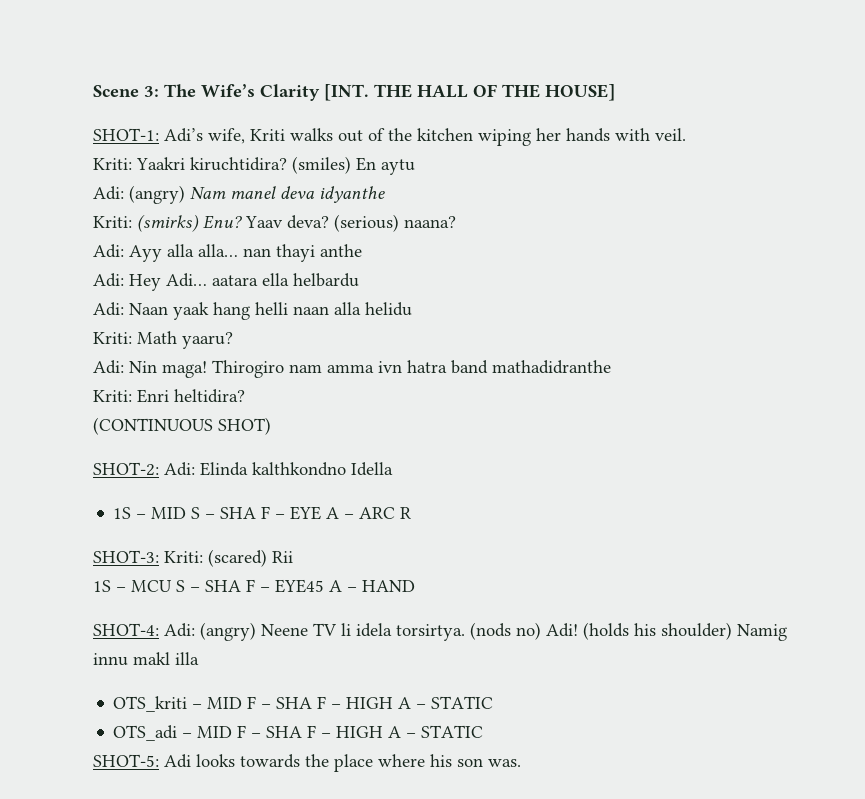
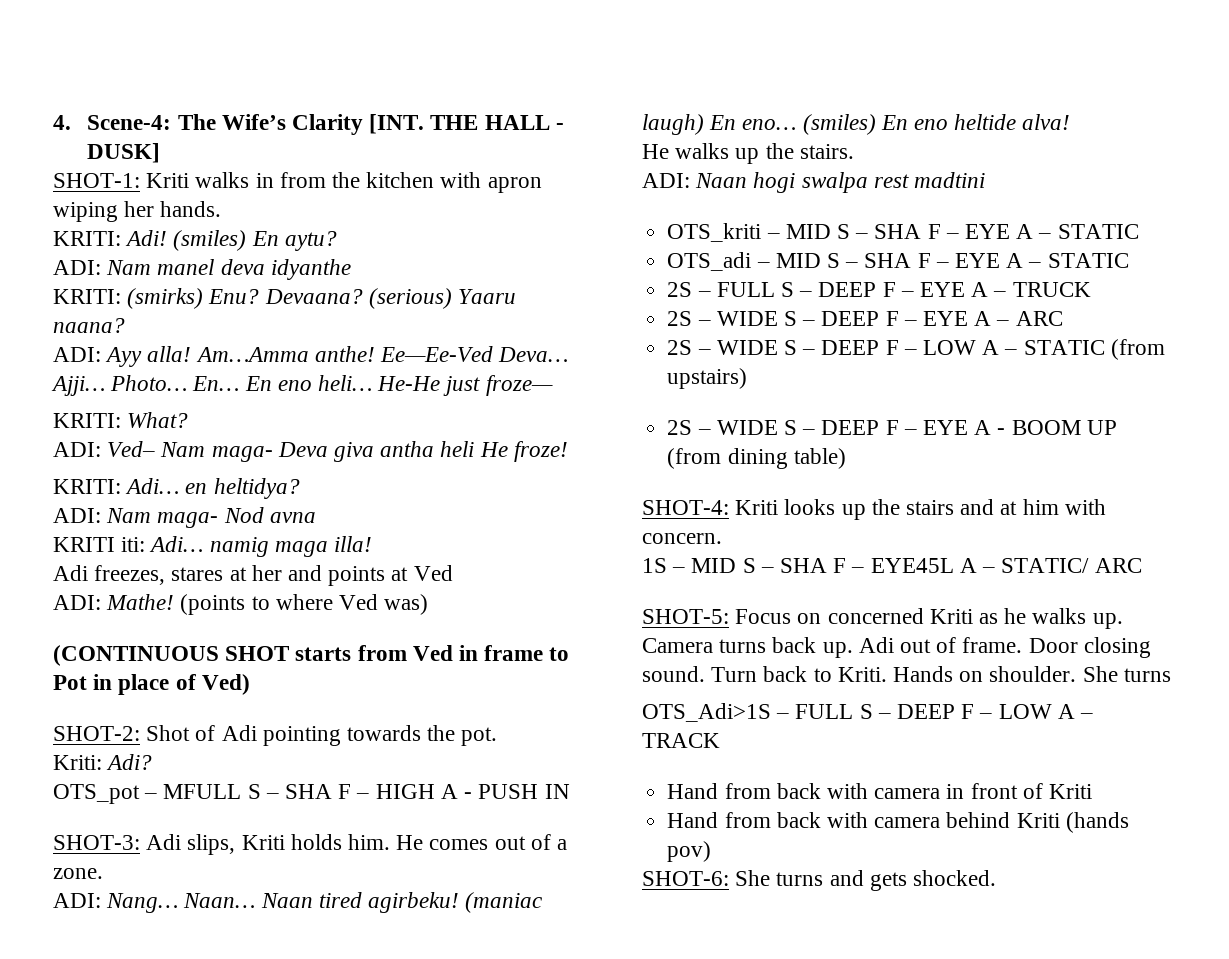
- Scene 3: The Wife’s Clarity [INT. THE HALL OF THE HOUSE]
- SHOT-1: Adi’s wife, Kriti walks out of the kitchen wiping her hands with veil.
- Kriti: Yaakri kiruchtidira? (smiles) En aytu
- Adi: (angry) Nam manel deva idyanthe
+ 4. Scene-4: The Wife’s Clarity [INT. THE HALL - DUSK]
+ SHOT-1: Kriti walks in from the kitchen with apron wiping her hands.
+ KRITI: Adi! (smiles) En aytu?
+ ADI: Nam manel deva idyanthe
- Kriti: (smirks) Enu?
+ KRITI: (smirks) Enu?
- Yaav deva? (serious) naana?
- Adi: Ayy alla alla… nan thayi anthe
- Adi: Hey Adi… aatara ella helbardu
- Adi: Naan yaak hang helli naan alla helidu
- Kriti: Math yaaru?
- Adi: Nin maga! Thirogiro nam amma ivn hatra band mathadidranthe
- Kriti: Enri heltidira?
- (CONTINUOUS SHOT)
- SHOT-2: Adi: Elinda kalthkondno Idella
- 1S – MID S – SHA F – EYE A – ARC R
- SHOT-3: Kriti: (scared) Rii
- 1S – MCU S – SHA F – EYE45 A – HAND
- SHOT-4: Adi: (angry) Neene TV li idela torsirtya. (nods no) Adi! (holds his shoulder) Namig innu makl illa
- OTS_kriti – MID F – SHA F – HIGH A – STATIC
- OTS_adi – MID F – SHA F – HIGH A – STATIC
- SHOT-5: Adi looks towards the place where his son was.
+ Devaana? (serious) Yaaru naana?
+ ADI: Ayy alla! Am…Amma anthe! Ee—Ee-Ved Deva… Ajji… Photo… En… En eno heli… He-He just froze—
+ KRITI: What?
+ ADI: Ved– Nam maga- Deva giva antha heli He froze!
+ KRITI: Adi… en heltidya?
+ ADI: Nam maga- Nod avna
+ KRITI iti: Adi… namig maga illa!
+ Adi freezes, stares at her and points at Ved
+ ADI: Mathe! (points to where Ved was)
+ (CONTINUOUS SHOT starts from Ved in frame to Pot in place of Ved)
+ SHOT-2: Shot of Adi pointing towards the pot.
+ Kriti: Adi?
+ OTS_pot – MFULL S – SHA F – HIGH A - PUSH IN
+ SHOT-3: Adi slips, Kriti holds him. He comes out of a zone.
+ ADI: Nang… Naan… Naan tired agirbeku! (maniac laugh) En eno… (smiles) En eno heltide alva!
+ He walks up the stairs.
+ ADI: Naan hogi swalpa rest madtini
+ OTS_kriti – MID S – SHA F – EYE A – STATIC
+ OTS_adi – MID S – SHA F – EYE A – STATIC
+ 2S – FULL S – DEEP F – EYE A – TRUCK
+ 2S – WIDE S – DEEP F – EYE A – ARC
+ 2S – WIDE S – DEEP F – LOW A – STATIC (from upstairs)
+ 2S – WIDE S – DEEP F – EYE A - BOOM UP (from dining table)
+ SHOT-4: Kriti looks up the stairs and at him with concern.
+ 1S – MID S – SHA F – EYE45L A – STATIC/ ARC
+ SHOT-5: Focus on concerned Kriti as he walks up. Camera turns back up. Adi out of frame. Door closing sound. Turn back to Kriti. Hands on shoulder. She turns
+ OTS_Adi>1S – FULL S – DEEP F – LOW A – TRACK
+ Hand from back with camera in front of Kriti
+ Hand from back with camera behind Kriti (hands pov)
+ SHOT-6: She turns and gets shocked.

